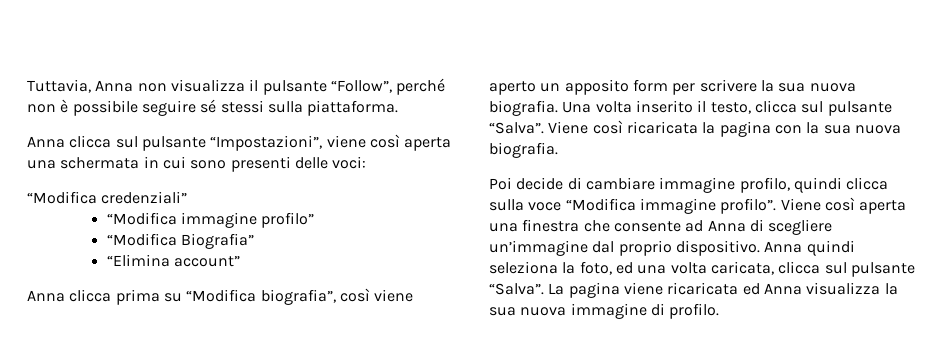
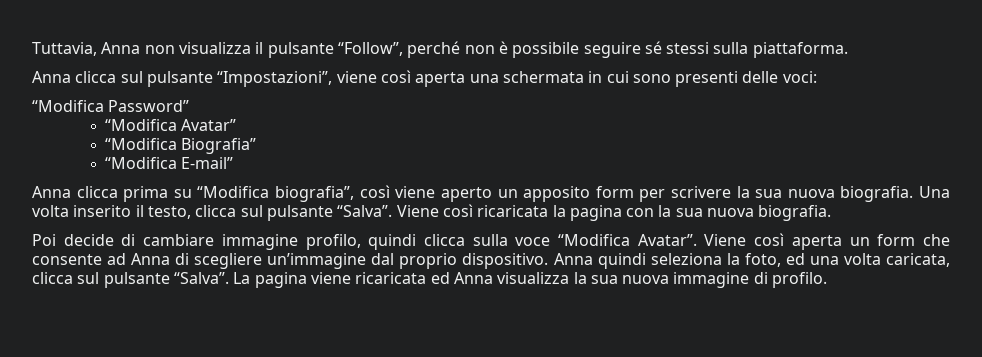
- “Modifica credenziali”
- “Modifica immagine profilo”
+ “Modifica Password”
+ “Modifica Avatar”
- “Elimina account”
+ “Modifica E-mail”
- Poi decide di cambiare immagine profilo, quindi clicca sulla voce “Modifica immagine profilo”.
+ Poi decide di cambiare immagine profilo, quindi clicca sulla voce “Modifica Avatar”.
- Viene così aperta una finestra che consente ad Anna di scegliere un’immagine dal proprio dispositivo.
+ Viene così aperta un form che consente ad Anna di scegliere un’immagine dal proprio dispositivo.

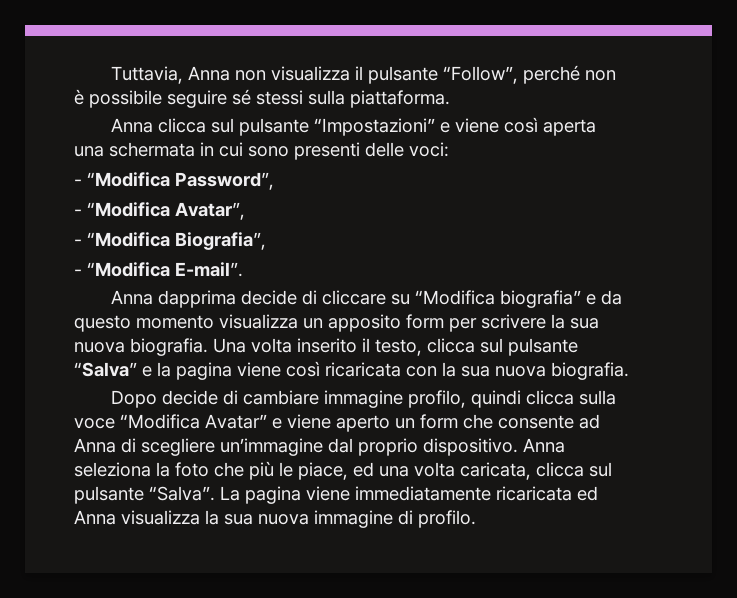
- Anna clicca sul pulsante “Impostazioni”, viene così aperta una schermata in cui sono presenti delle voci:
+ Anna clicca sul pulsante “Impostazioni” e viene così aperta una schermata in cui sono presenti delle voci:
- “Modifica Password”
- “Modifica Avatar”
- “Modifica Biografia”
- “Modifica E-mail”
- Anna clicca prima su “Modifica biografia”, così viene aperto un apposito form per scrivere la sua nuova biografia.
+ - “Modifica Password”,
+ - “Modifica Avatar”,
+ - “Modifica Biografia”,
+ - “Modifica E-mail”.
+ Anna dapprima decide di cliccare su “Modifica biografia” e da questo momento visualizza un apposito form per scrivere la sua nuova biografia.
- Una volta inserito il testo, clicca sul pulsante “Salva”. Viene così ricaricata la pagina con la sua nuova biografia.
+ Una volta inserito il testo, clicca sul pulsante “Salva” e la pagina viene così ricaricata con la sua nuova biografia.
- Poi decide di cambiare immagine profilo, quindi clicca sulla voce “Modifica Avatar”. Viene così aperta un form che consente ad Anna di scegliere un’immagine dal proprio dispositivo.
+ Dopo decide di cambiare immagine profilo, quindi clicca sulla voce “Modifica Avatar” e viene aperto un form che consente ad Anna di scegliere un’immagine dal proprio dispositivo.
- Anna quindi seleziona la foto, ed una volta caricata, clicca sul pulsante “Salva”.
+ Anna seleziona la foto che più le piace, ed una volta caricata, clicca sul pulsante “Salva”.
- La pagina viene ricaricata ed Anna visualizza la sua nuova immagine di profilo.
+ La pagina viene immediatamente ricaricata ed Anna visualizza la sua nuova immagine di profilo.

